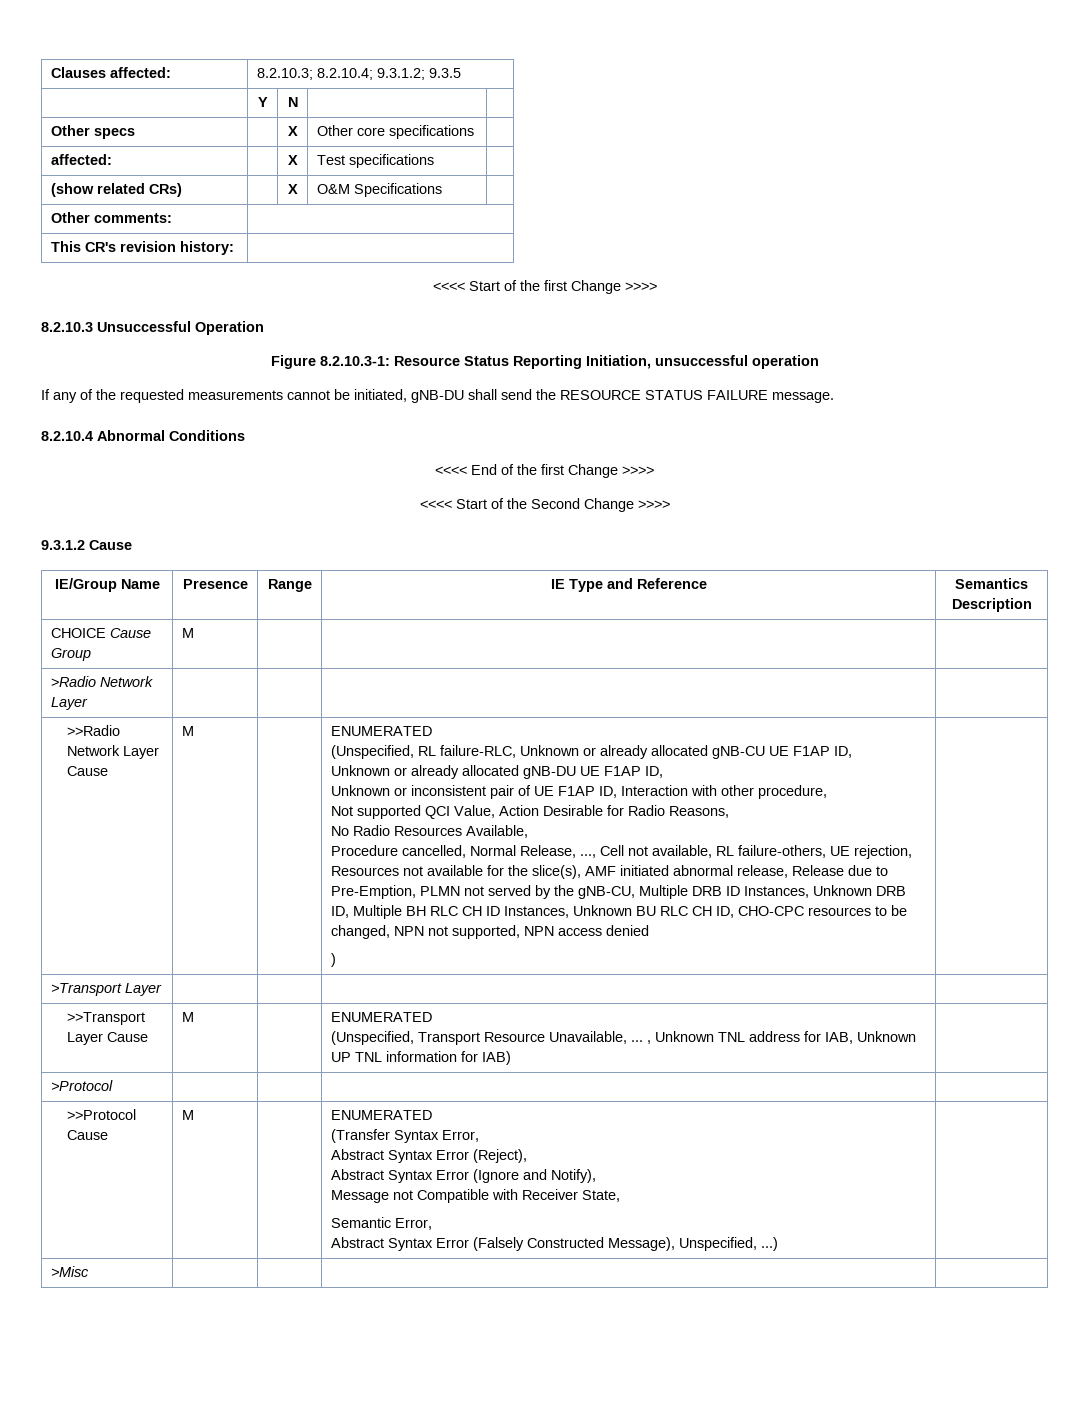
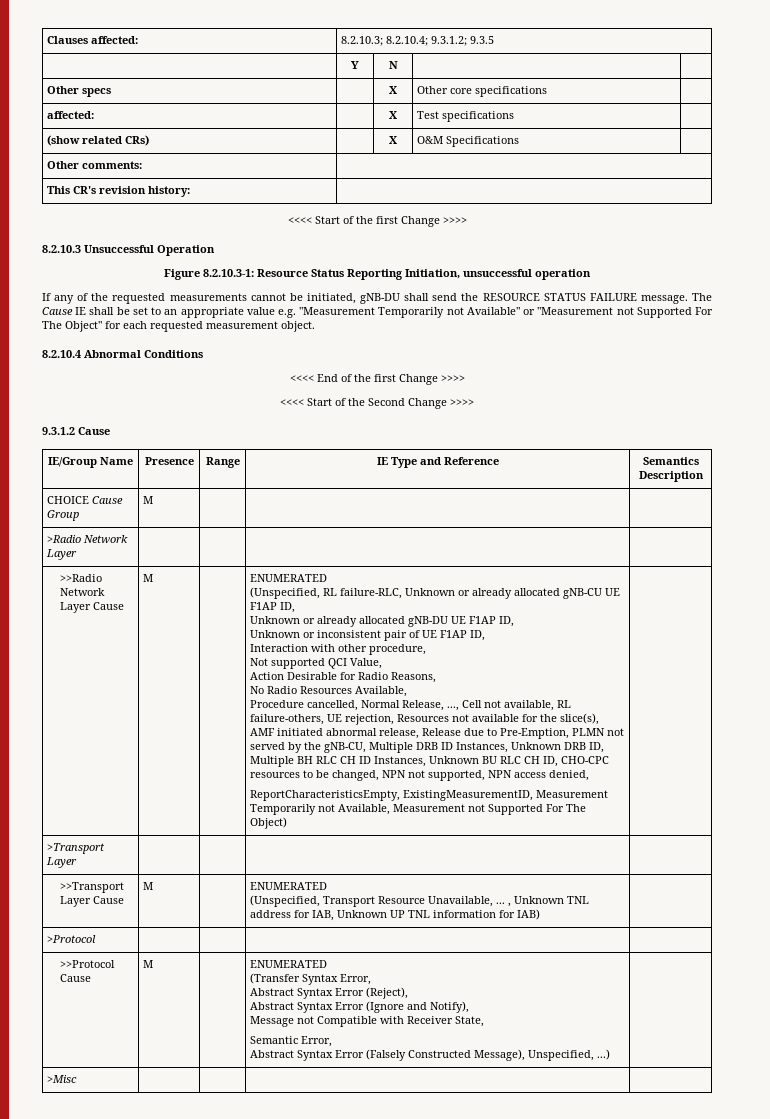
+ The Cause IE shall be set to an appropriate value e.g. "Measurement Temporarily not Available" or "Measurement not Supported For The Object" for each requested measurement object.
- Unknown or inconsistent pair of UE F1AP ID, Interaction with other procedure,
+ Unknown or inconsistent pair of UE F1AP ID,
+ Interaction with other procedure,
- Not supported QCI Value, Action Desirable for Radio Reasons,
+ Not supported QCI Value,
+ Action Desirable for Radio Reasons,
- Procedure cancelled, Normal Release, ..., Cell not available, RL failure-others, UE rejection, Resources not available for the slice(s), AMF initiated abnormal release, Release due to Pre-Emption, PLMN not served by the gNB-CU, Multiple DRB ID Instances, Unknown DRB ID, Multiple BH RLC CH ID Instances, Unknown BU RLC CH ID, CHO-CPC resources to be changed, NPN not supported, NPN access denied
- )
+ Procedure cancelled, Normal Release, ..., Cell not available, RL failure-others, UE rejection, Resources not available for the slice(s), AMF initiated abnormal release, Release due to Pre-Emption, PLMN not served by the gNB-CU, Multiple DRB ID Instances, Unknown DRB ID, Multiple BH RLC CH ID Instances, Unknown BU RLC CH ID, CHO-CPC resources to be changed, NPN not supported, NPN access denied,
+ ReportCharacteristicsEmpty, ExistingMeasurementID, Measurement Temporarily not Available, Measurement not Supported For The Object)

